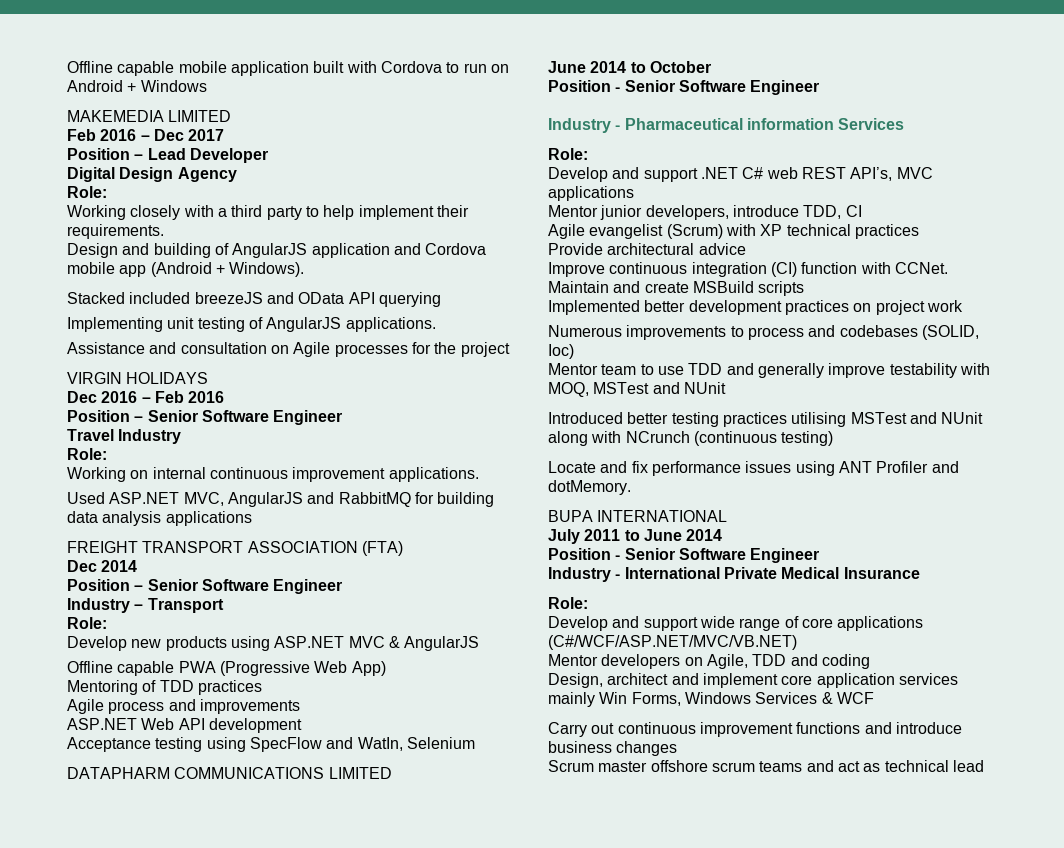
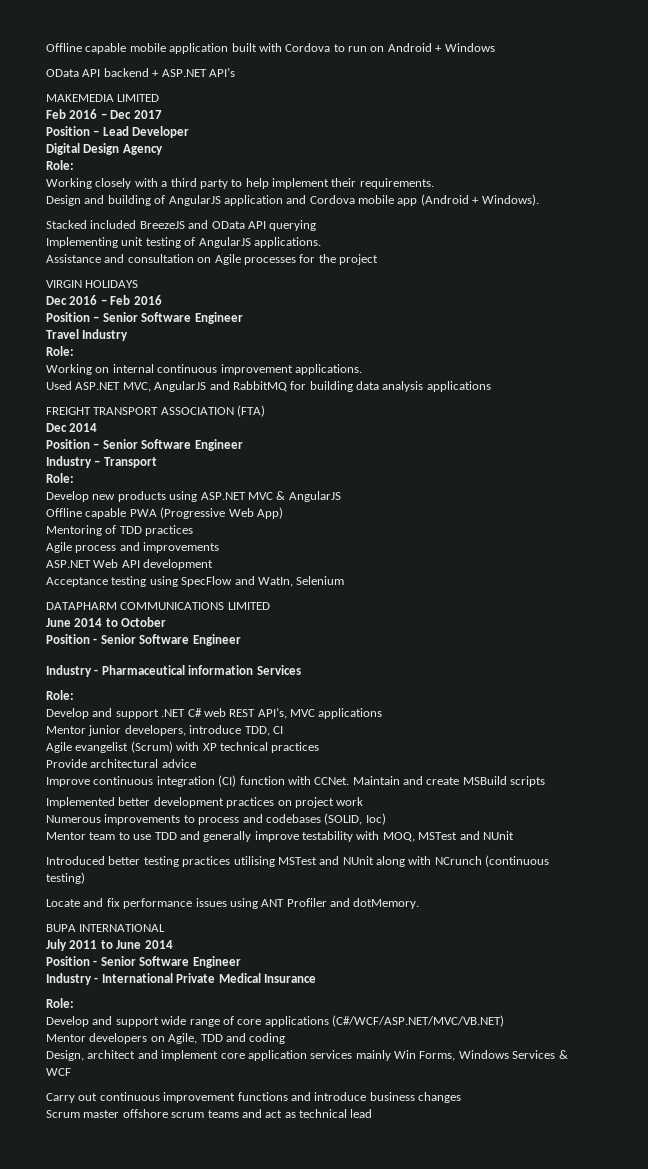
+ OData API backend + ASP.NET API’s
- Stacked included breezeJS and OData API querying
+ Stacked included BreezeJS and OData API querying

